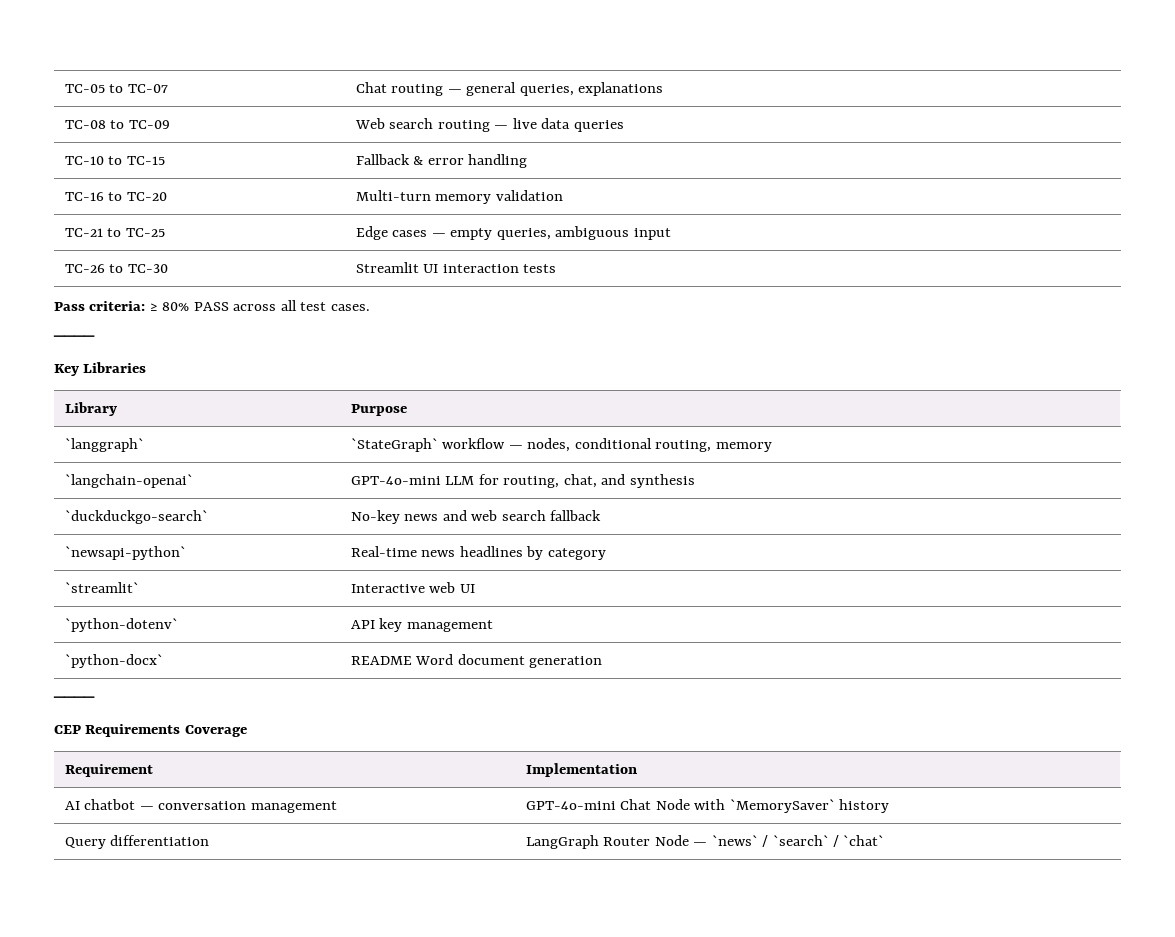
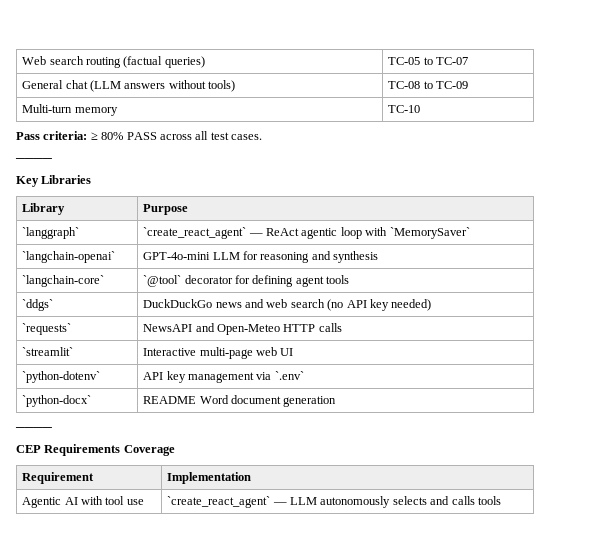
- TC-05 to TC-07 | Chat routing — general queries, explanations
- TC-08 to TC-09 | Web search routing — live data queries
- TC-10 to TC-15 | Fallback & error handling
- TC-16 to TC-20 | Multi-turn memory validation
- TC-21 to TC-25 | Edge cases — empty queries, ambiguous input
- TC-26 to TC-30 | Streamlit UI interaction tests
+ Web search routing (factual queries) | TC-05 to TC-07
+ General chat (LLM answers without tools) | TC-08 to TC-09
+ Multi-turn memory | TC-10
- `langgraph` | `StateGraph` workflow — nodes, conditional routing, memory
+ `langgraph` | `create_react_agent` — ReAct agentic loop with `MemorySaver`
- `langchain-openai` | GPT-4o-mini LLM for routing, chat, and synthesis
+ `langchain-openai` | GPT-4o-mini LLM for reasoning and synthesis
- `duckduckgo-search` | No-key news and web search fallback
- `newsapi-python` | Real-time news headlines by category
+ `langchain-core` | `@tool` decorator for defining agent tools
+ `ddgs` | DuckDuckGo news and web search (no API key needed)
+ `requests` | NewsAPI and Open-Meteo HTTP calls
- `streamlit` | Interactive web UI
+ `streamlit` | Interactive multi-page web UI
- `python-dotenv` | API key management
+ `python-dotenv` | API key management via `.env`
- AI chatbot — conversation management | GPT-4o-mini Chat Node with `MemorySaver` history
- Query differentiation | LangGraph Router Node — `news` / `search` / `chat`
+ Agentic AI with tool use | `create_react_agent` — LLM autonomously selects and calls tools

